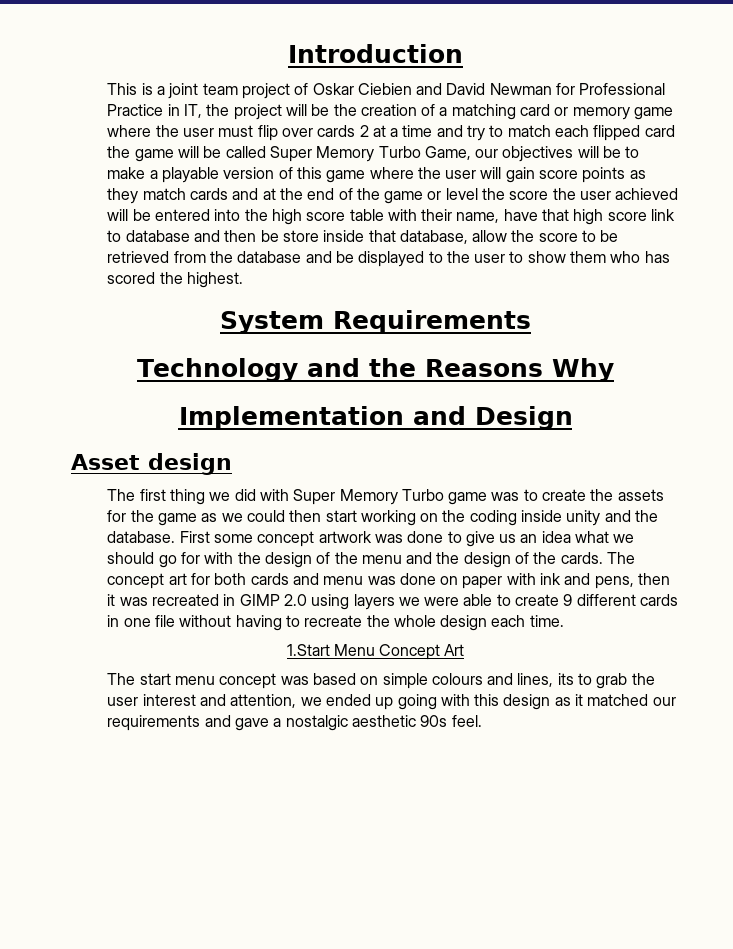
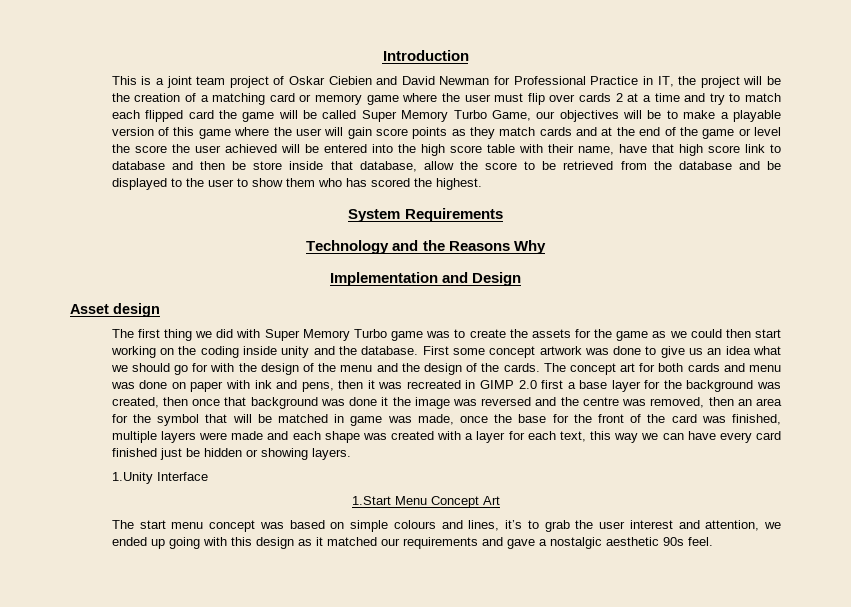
- The concept art for both cards and menu was done on paper with ink and pens, then it was recreated in GIMP 2.0 using layers we were able to create 9 different cards in one file without having to recreate the whole design each time.
+ The concept art for both cards and menu was done on paper with ink and pens, then it was recreated in GIMP 2.0 first a base layer for the background was created, then once that background was done it the image was reversed and the centre was removed, then an area for the symbol that will be matched in game was made, once the base for the front of the card was finished, multiple layers were made and each shape was created with a layer for each text, this way we can have every card finished just be hidden or showing layers.
+ 1.Unity Interface
- The start menu concept was based on simple colours and lines, its to grab the user interest and attention, we ended up going with this design as it matched our requirements and gave a nostalgic aesthetic 90s feel.
+ The start menu concept was based on simple colours and lines, it’s to grab the user interest and attention, we ended up going with this design as it matched our requirements and gave a nostalgic aesthetic 90s feel.

